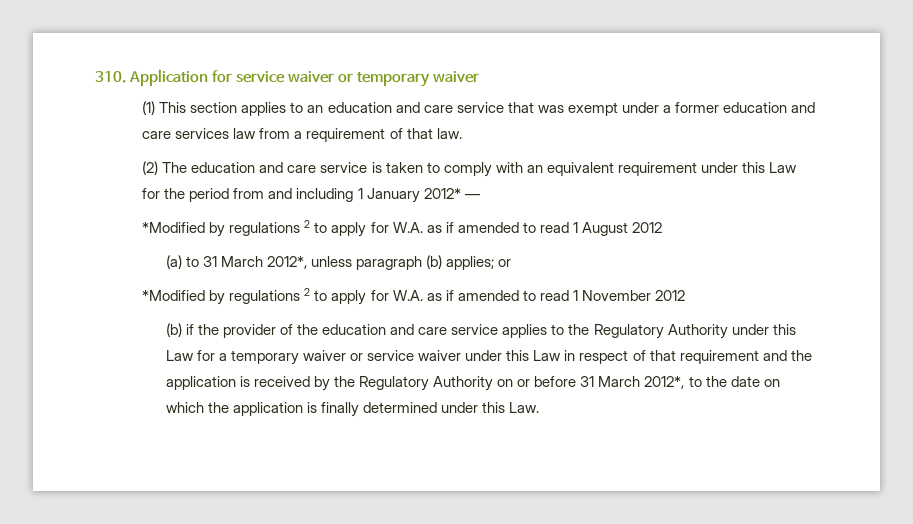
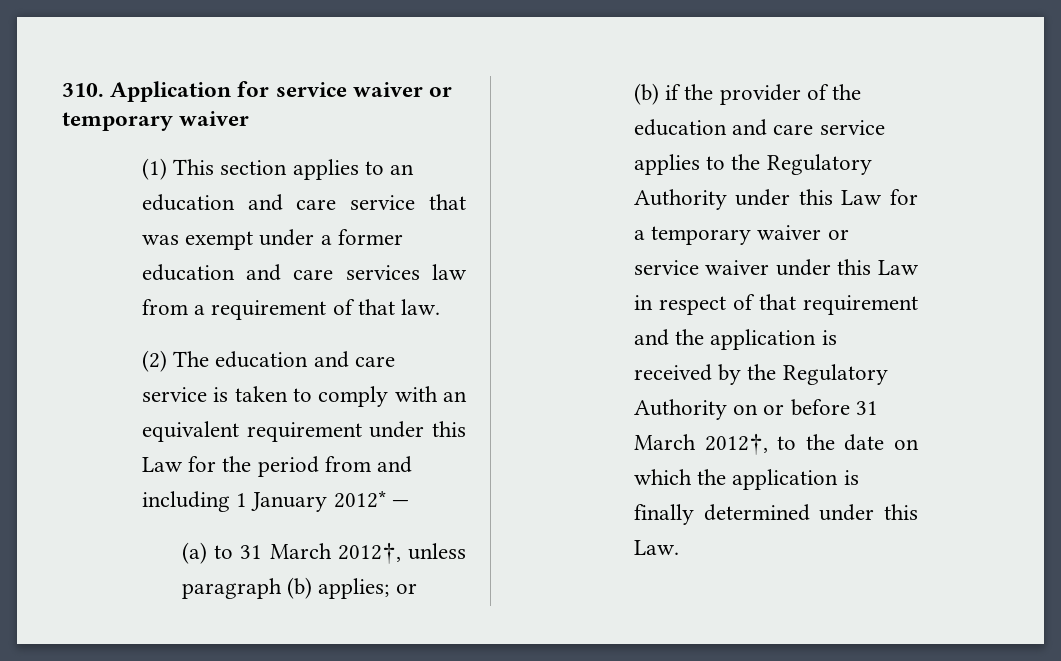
- *Modified by regulations 2 to apply for W.A. as if amended to read 1 August 2012
- (a) to 31 March 2012*, unless paragraph (b) applies; or
+ (a) to 31 March 2012†, unless paragraph (b) applies; or
- *Modified by regulations 2 to apply for W.A. as if amended to read 1 November 2012
- (b) if the provider of the education and care service applies to the Regulatory Authority under this Law for a temporary waiver or service waiver under this Law in respect of that requirement and the application is received by the Regulatory Authority on or before 31 March 2012*, to the date on which the application is finally determined under this Law.
+ (b) if the provider of the education and care service applies to the Regulatory Authority under this Law for a temporary waiver or service waiver under this Law in respect of that requirement and the application is received by the Regulatory Authority on or before 31 March 2012†, to the date on which the application is finally determined under this Law.

